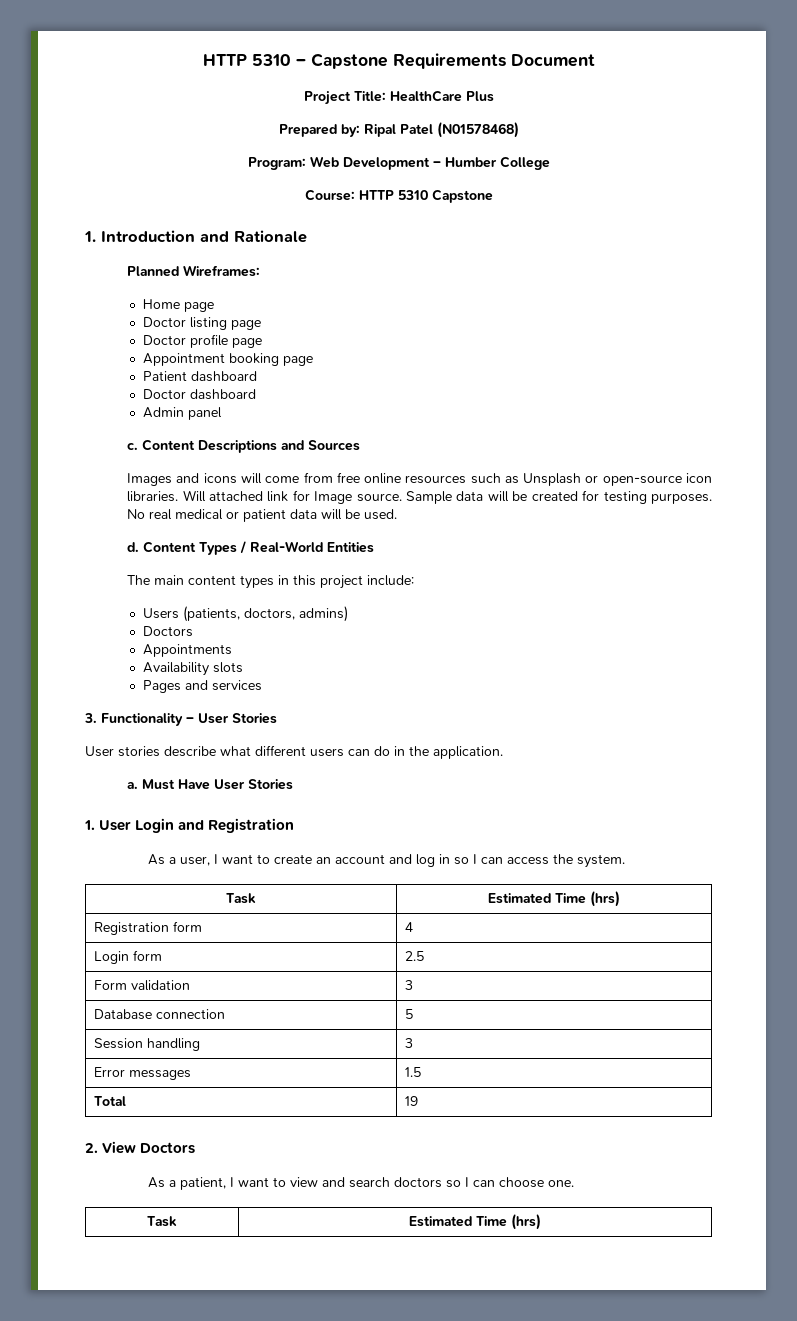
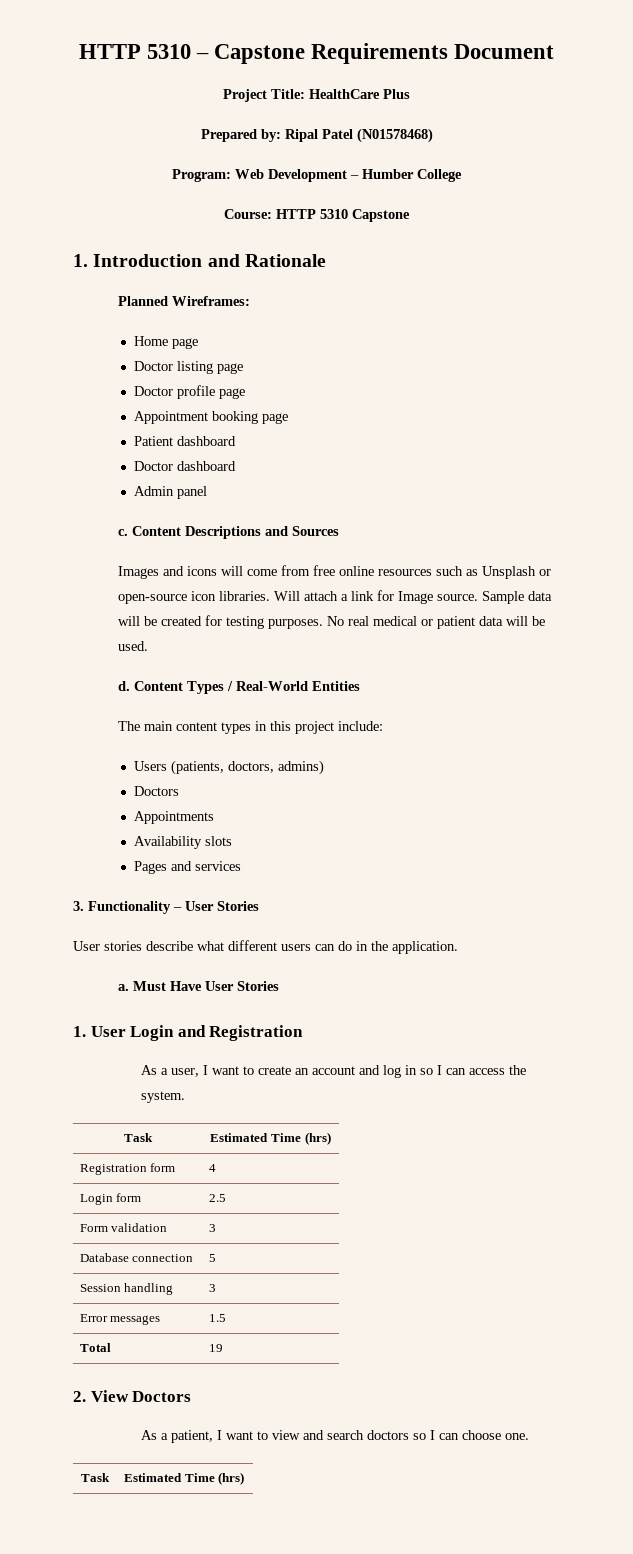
- Will attached link for Image source.
+ Will attach a link for Image source.

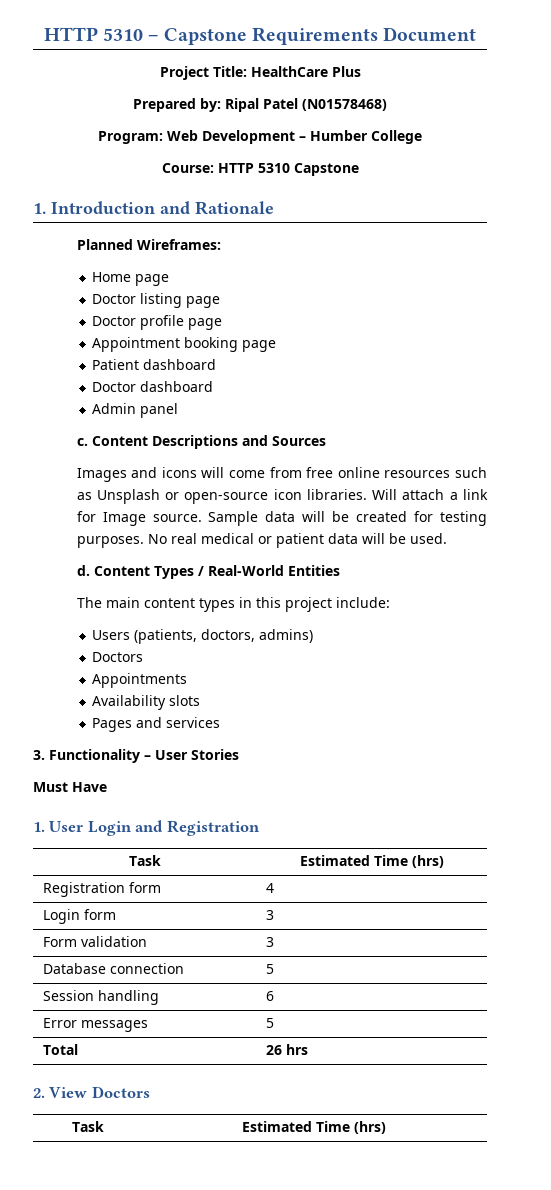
- User stories describe what different users can do in the application.
- a. Must Have User Stories
+ Must Have
- As a user, I want to create an account and log in so I can access the system.
- Login form | 2.5
+ Login form | 3
- Session handling | 3
+ Session handling | 6
- Error messages | 1.5
+ Error messages | 5
- Total | 19
+ Total | 26 hrs
- As a patient, I want to view and search doctors so I can choose one.

